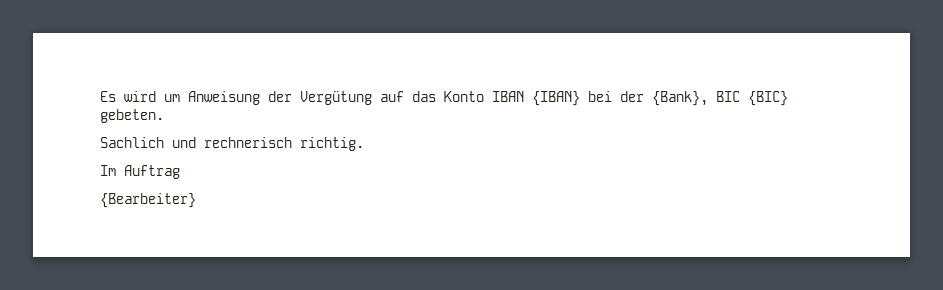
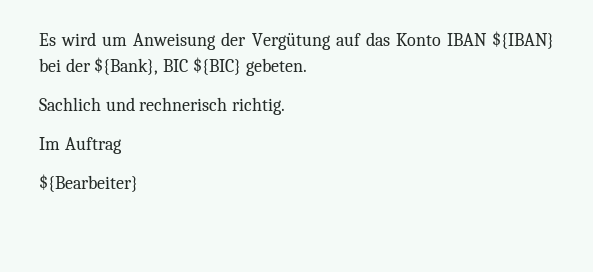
- Es wird um Anweisung der Vergütung auf das Konto IBAN {IBAN} bei der {Bank}, BIC {BIC} gebeten.
+ Es wird um Anweisung der Vergütung auf das Konto IBAN ${IBAN} bei der ${Bank}, BIC ${BIC} gebeten.
- {Bearbeiter}
+ ${Bearbeiter}

